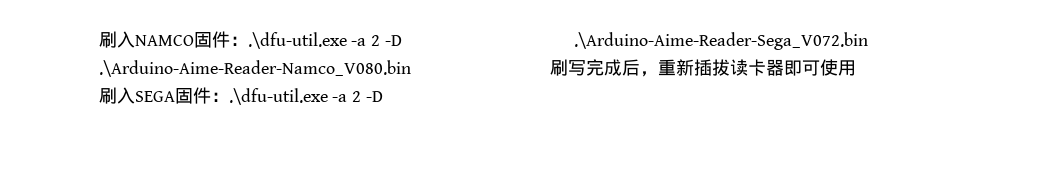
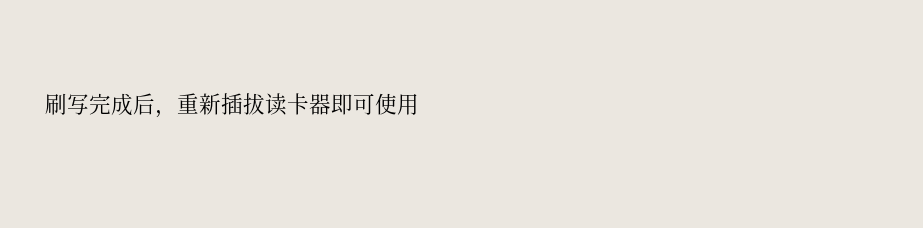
- 刷入NAMCO固件：.\dfu-util.exe -a 2 -D .\Arduino-Aime-Reader-Namco_V080.bin
- 刷入SEGA固件：.\dfu-util.exe -a 2 -D .\Arduino-Aime-Reader-Sega_V072.bin

